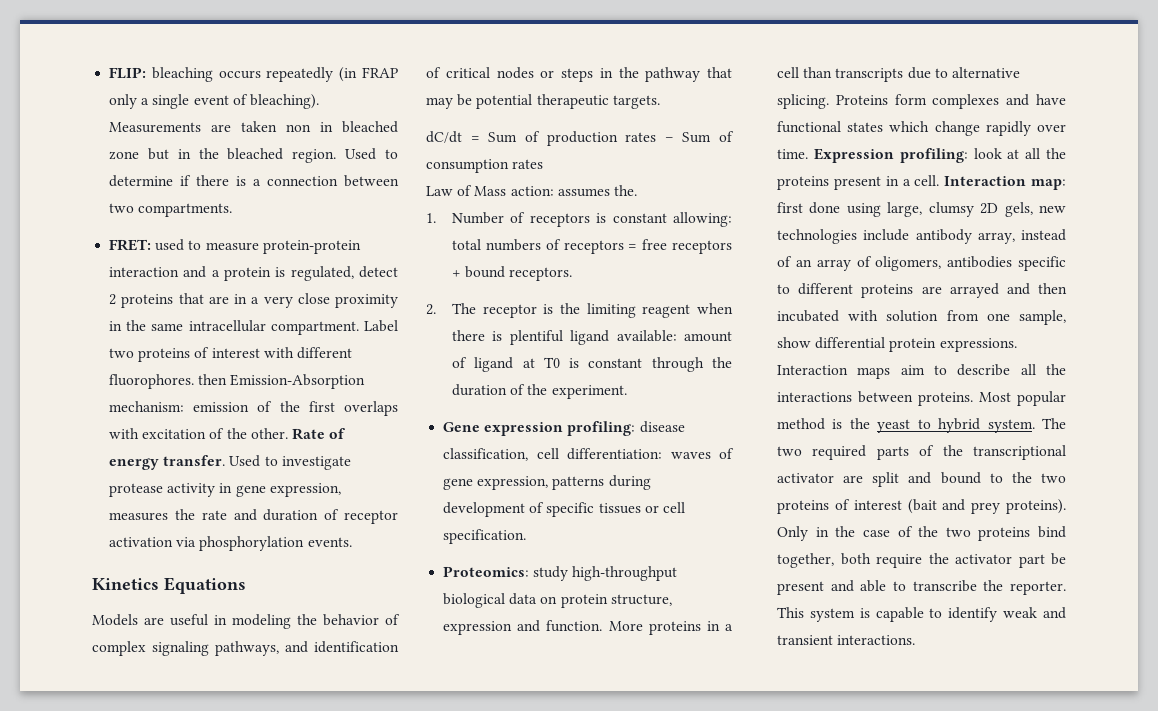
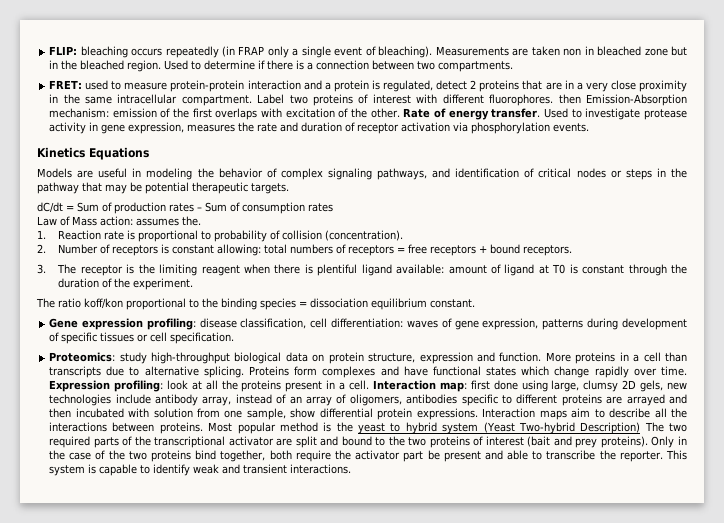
- 1. Number of receptors is constant allowing: total numbers of receptors = free receptors + bound receptors.
+ 1. Reaction rate is proportional to probability of collision (concentration).
+ 2. Number of receptors is constant allowing: total numbers of receptors = free receptors + bound receptors.
- 2. The receptor is the limiting reagent when there is plentiful ligand available: amount of ligand at T0 is constant through the duration of the experiment.
+ 3. The receptor is the limiting reagent when there is plentiful ligand available: amount of ligand at T0 is constant through the duration of the experiment.
+ The ratio koff/kon proportional to the binding species = dissociation equilibrium constant.
- Most popular method is the yeast to hybrid system. The two required parts of the transcriptional activator are split and bound to the two proteins of interest (bait and prey proteins).
+ Most popular method is the yeast to hybrid system (Yeast Two-hybrid Description) The two required parts of the transcriptional activator are split and bound to the two proteins of interest (bait and prey proteins).

